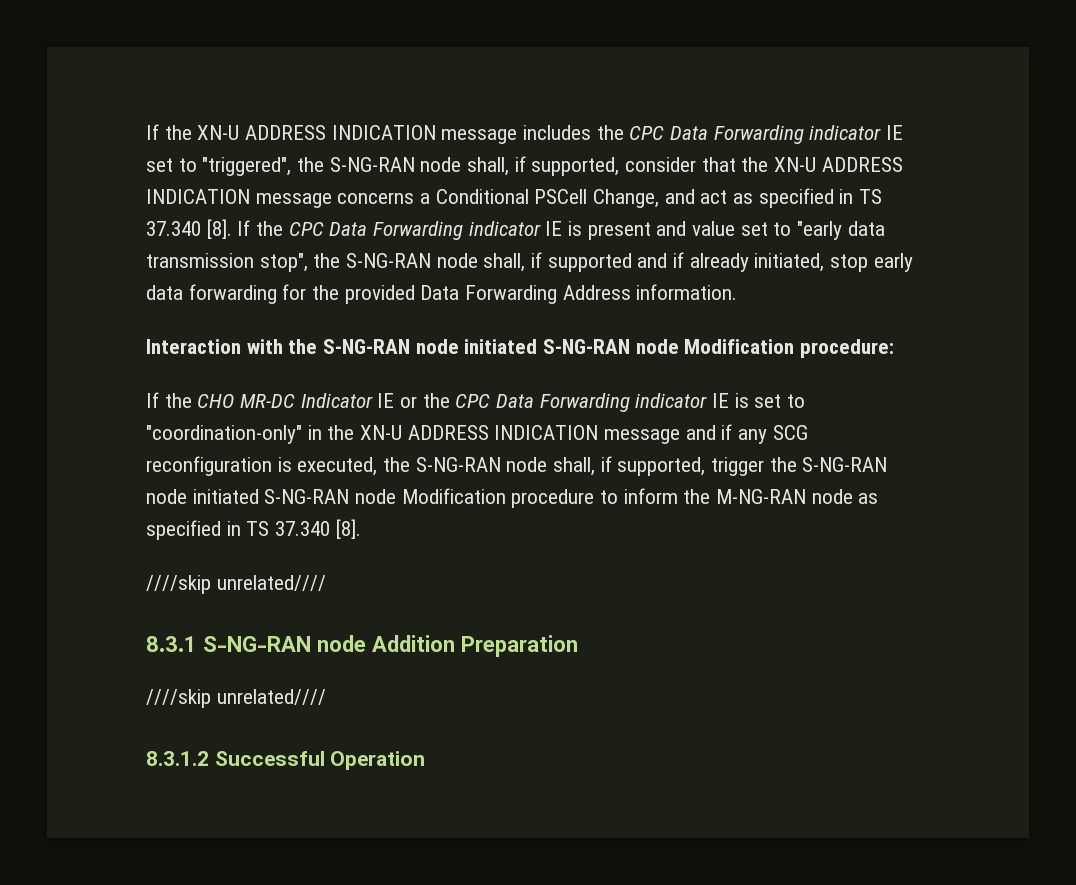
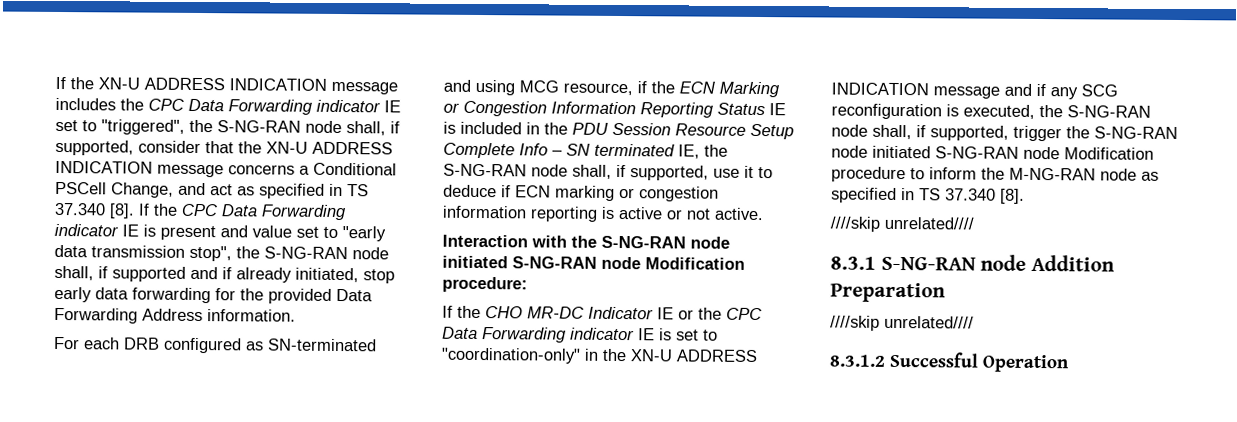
+ For each DRB configured as SN-terminated and using MCG resource, if the ECN Marking or Congestion Information Reporting Status IE is included in the PDU Session Resource Setup Complete Info – SN terminated IE, the S-NG-RAN node shall, if supported, use it to deduce if ECN marking or congestion information reporting is active or not active.

